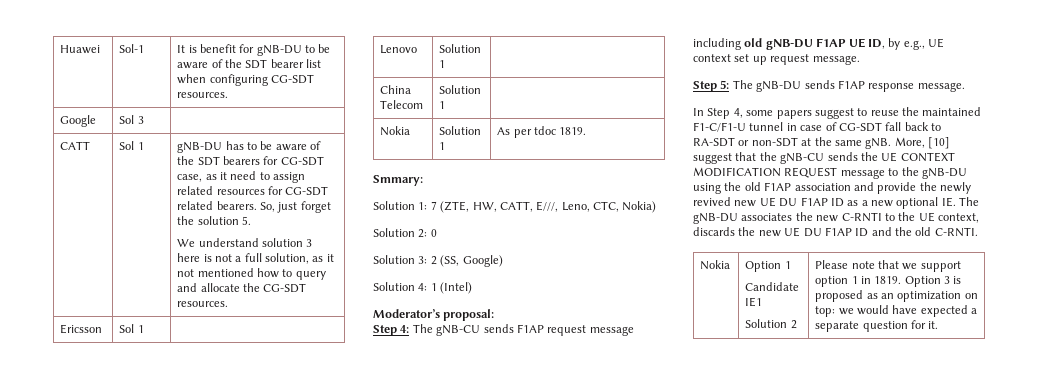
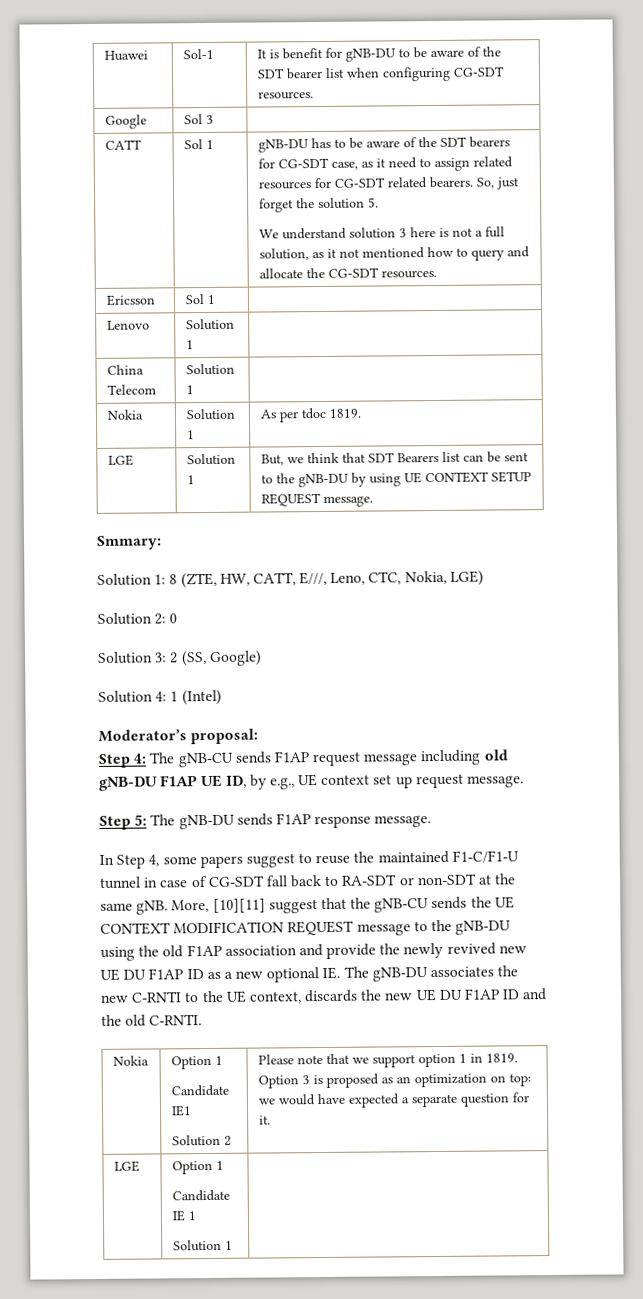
+ LGE | Solution 1 | But, we think that SDT Bearers list can be sent to the gNB-DU by using UE CONTEXT SETUP REQUEST message.
- Solution 1: 7 (ZTE, HW, CATT, E///, Leno, CTC, Nokia)
+ Solution 1: 8 (ZTE, HW, CATT, E///, Leno, CTC, Nokia, LGE)
- More, [10] suggest that the gNB-CU sends the UE CONTEXT MODIFICATION REQUEST message to the gNB-DU using the old F1AP association and provide the newly revived new UE DU F1AP ID as a new optional IE. The gNB-DU associates the new C-RNTI to the UE context, discards the new UE DU F1AP ID and the old C-RNTI.
+ More, [10][11] suggest that the gNB-CU sends the UE CONTEXT MODIFICATION REQUEST message to the gNB-DU using the old F1AP association and provide the newly revived new UE DU F1AP ID as a new optional IE. The gNB-DU associates the new C-RNTI to the UE context, discards the new UE DU F1AP ID and the old C-RNTI.
+ LGE | Option 1
+ Candidate IE 1
+ Solution 1 |

